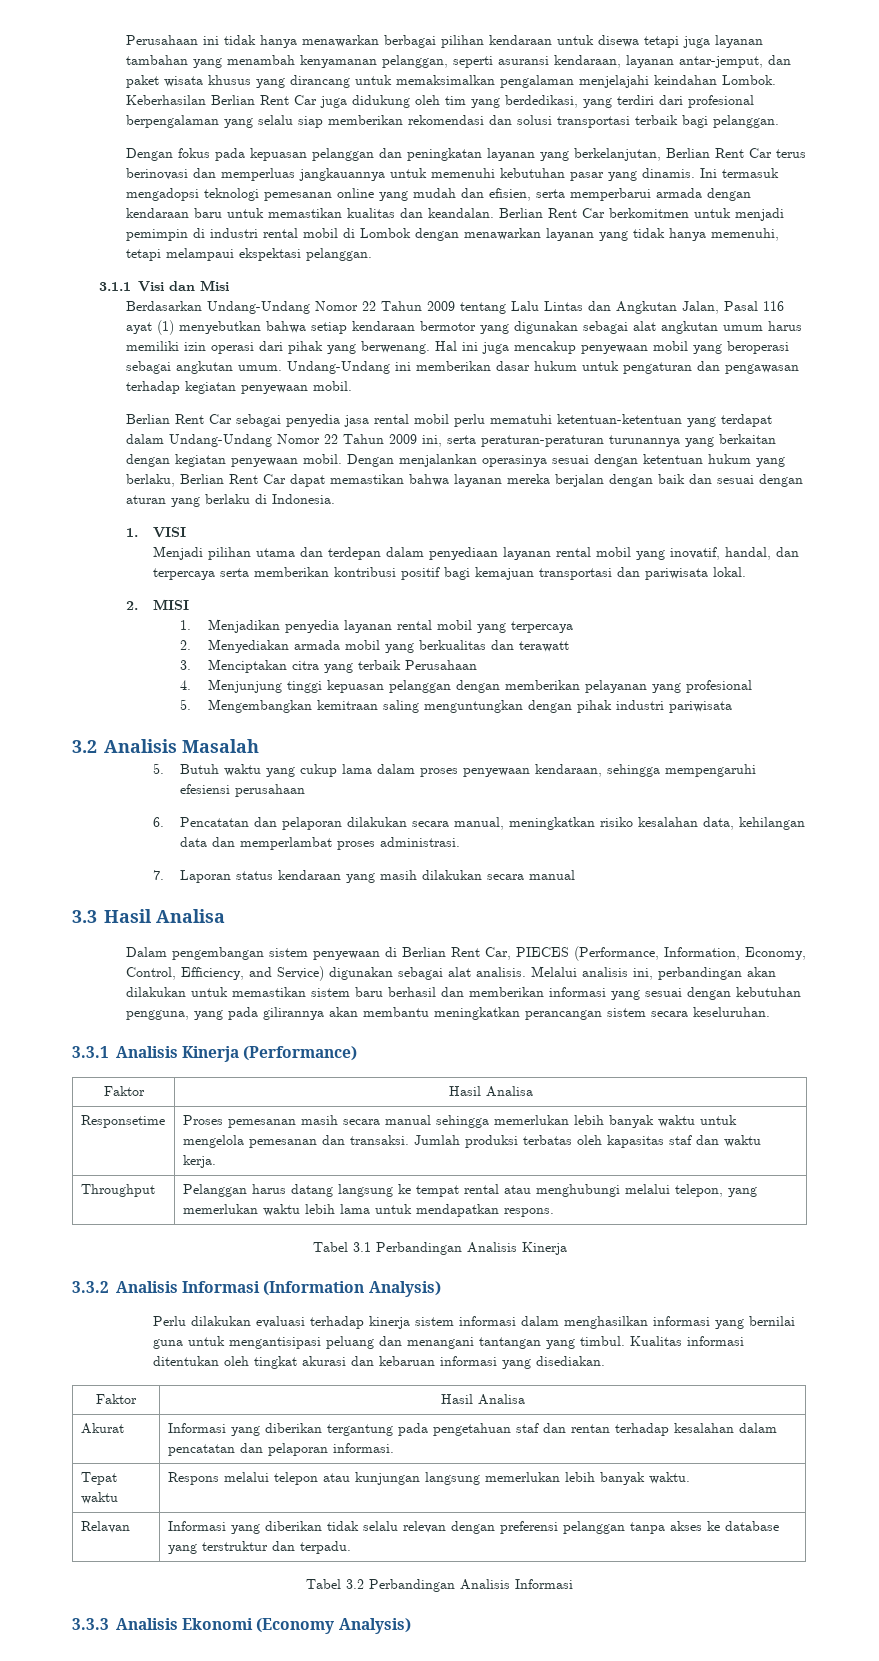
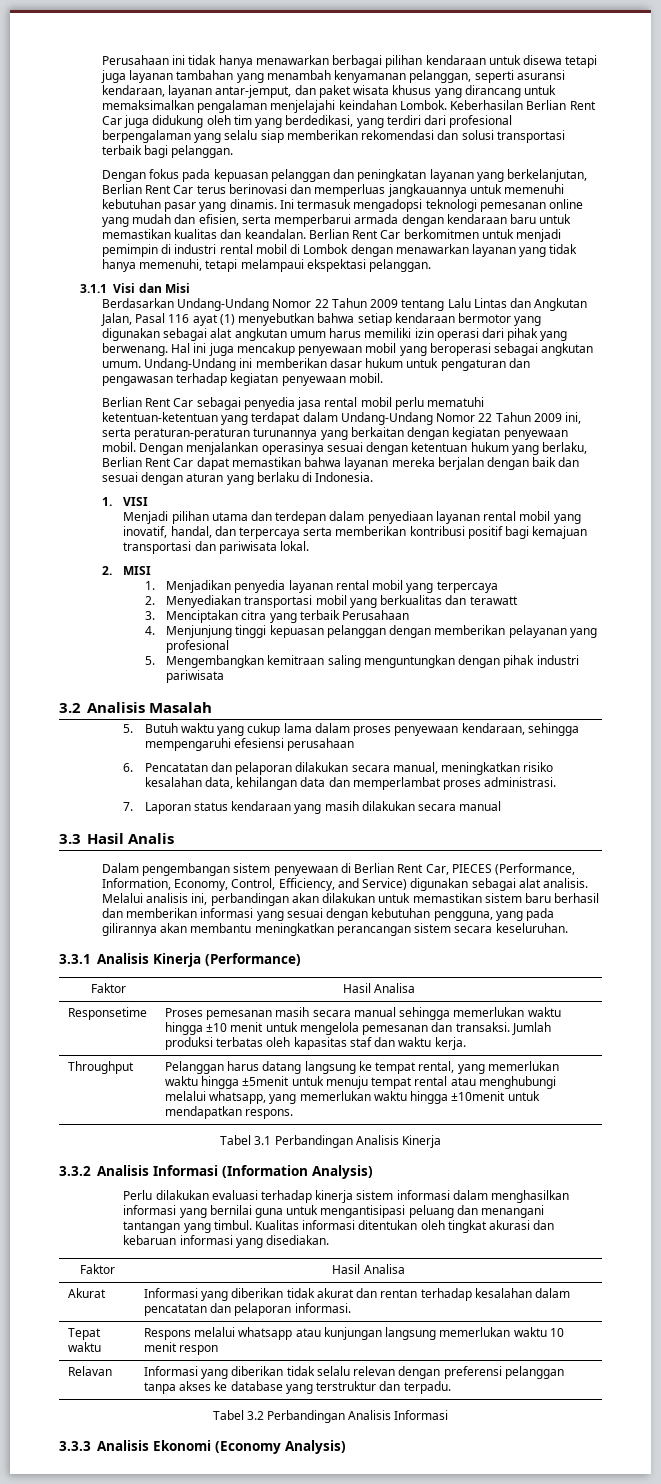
- 2. Menyediakan armada mobil yang berkualitas dan terawatt
+ 2. Menyediakan transportasi mobil yang berkualitas dan terawatt
- 3.3 Hasil Analisa
+ 3.3 Hasil Analis
- Responsetime | Proses pemesanan masih secara manual sehingga memerlukan lebih banyak waktu untuk mengelola pemesanan dan transaksi. Jumlah produksi terbatas oleh kapasitas staf dan waktu kerja.
+ Responsetime | Proses pemesanan masih secara manual sehingga memerlukan waktu hingga ±10 menit untuk mengelola pemesanan dan transaksi. Jumlah produksi terbatas oleh kapasitas staf dan waktu kerja.
- Throughput | Pelanggan harus datang langsung ke tempat rental atau menghubungi melalui telepon, yang memerlukan waktu lebih lama untuk mendapatkan respons.
+ Throughput | Pelanggan harus datang langsung ke tempat rental, yang memerlukan waktu hingga ±5menit untuk menuju tempat rental atau menghubungi melalui whatsapp, yang memerlukan waktu hingga ±10menit untuk mendapatkan respons.
- Akurat | Informasi yang diberikan tergantung pada pengetahuan staf dan rentan terhadap kesalahan dalam pencatatan dan pelaporan informasi.
+ Akurat | Informasi yang diberikan tidak akurat dan rentan terhadap kesalahan dalam pencatatan dan pelaporan informasi.
- Tepat waktu | Respons melalui telepon atau kunjungan langsung memerlukan lebih banyak waktu.
+ Tepat waktu | Respons melalui whatsapp atau kunjungan langsung memerlukan waktu 10 menit respon

